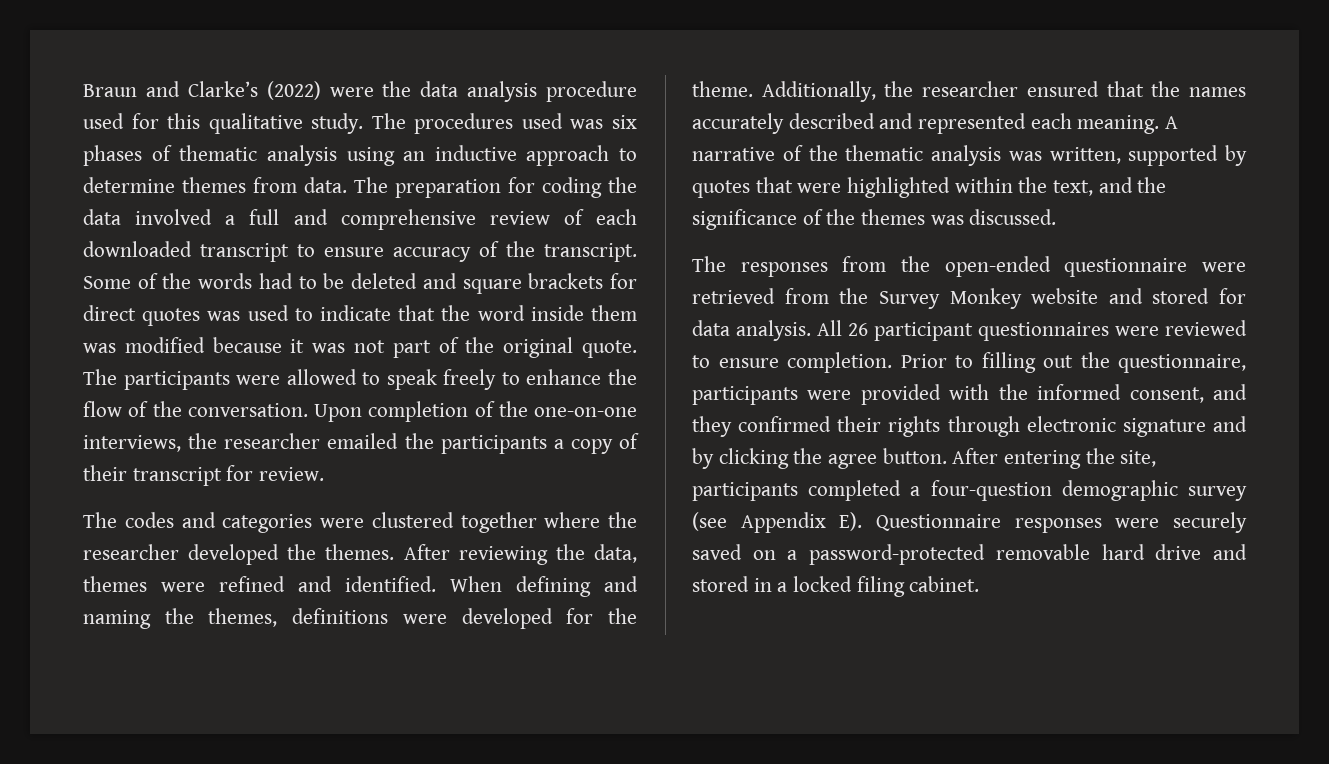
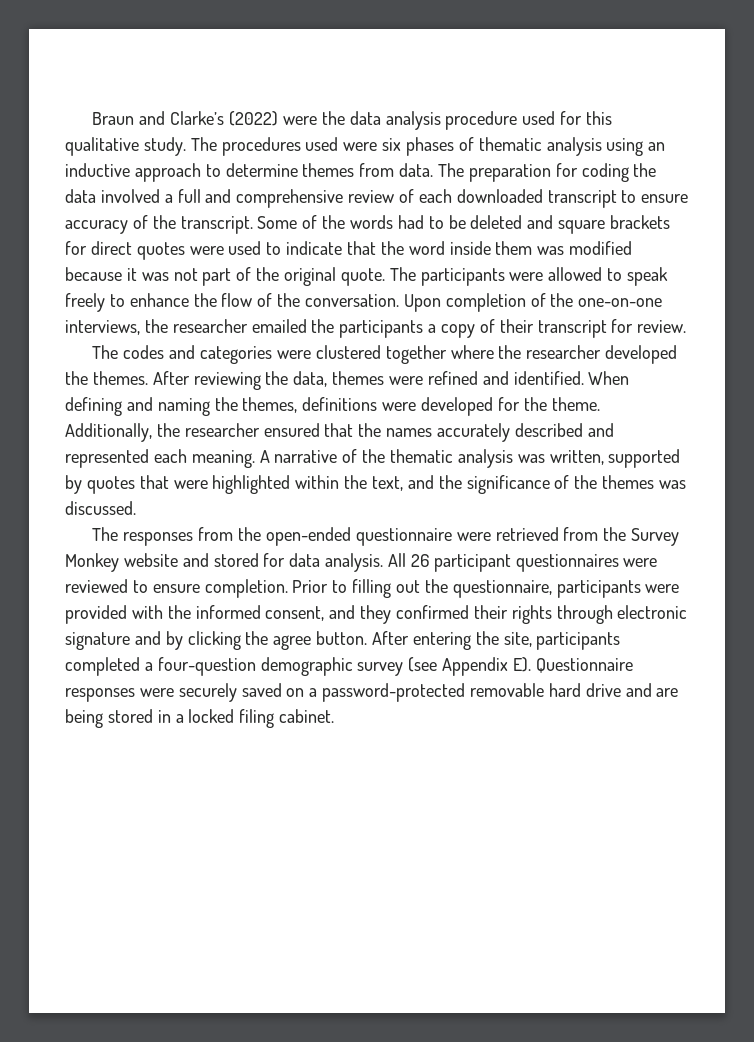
- The procedures used was six phases of thematic analysis using an inductive approach to determine themes from data.
+ The procedures used were six phases of thematic analysis using an inductive approach to determine themes from data.
- Some of the words had to be deleted and square brackets for direct quotes was used to indicate that the word inside them was modified because it was not part of the original quote.
+ Some of the words had to be deleted and square brackets for direct quotes were used to indicate that the word inside them was modified because it was not part of the original quote.
- After entering the site, participants completed a four-question demographic survey (see Appendix E). Questionnaire responses were securely saved on a password-protected removable hard drive and stored in a locked filing cabinet.
+ After entering the site, participants completed a four-question demographic survey (see Appendix E). Questionnaire responses were securely saved on a password-protected removable hard drive and are being stored in a locked filing cabinet.

